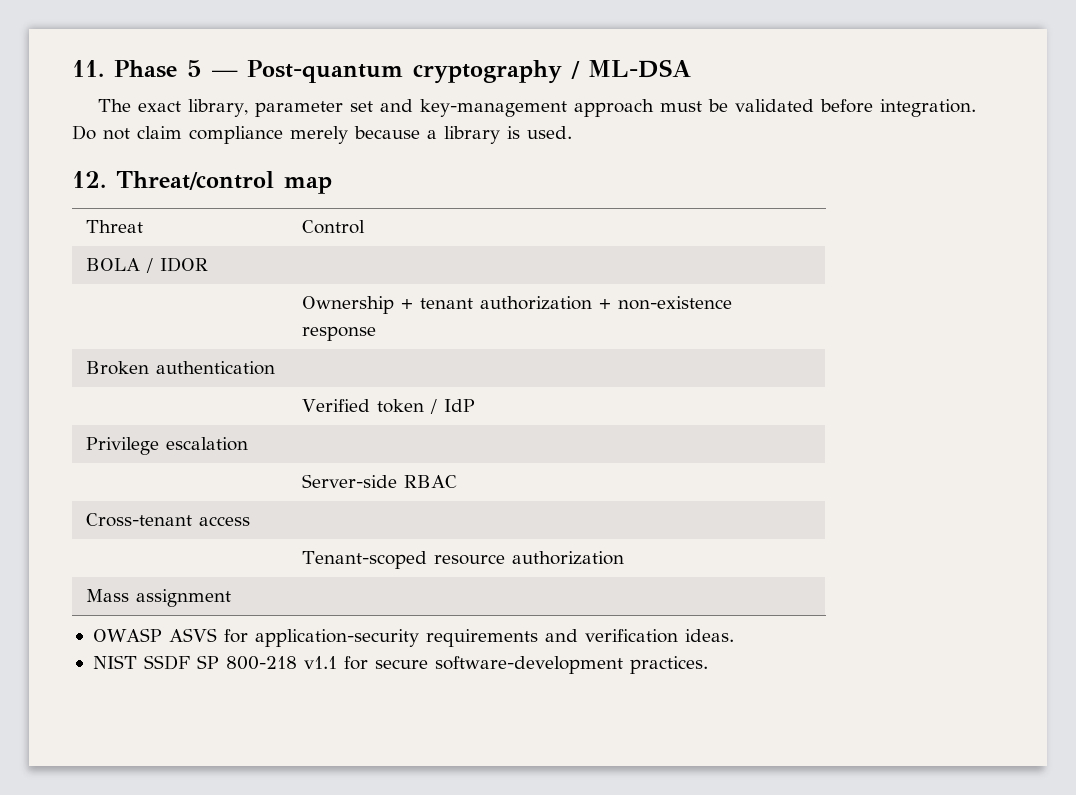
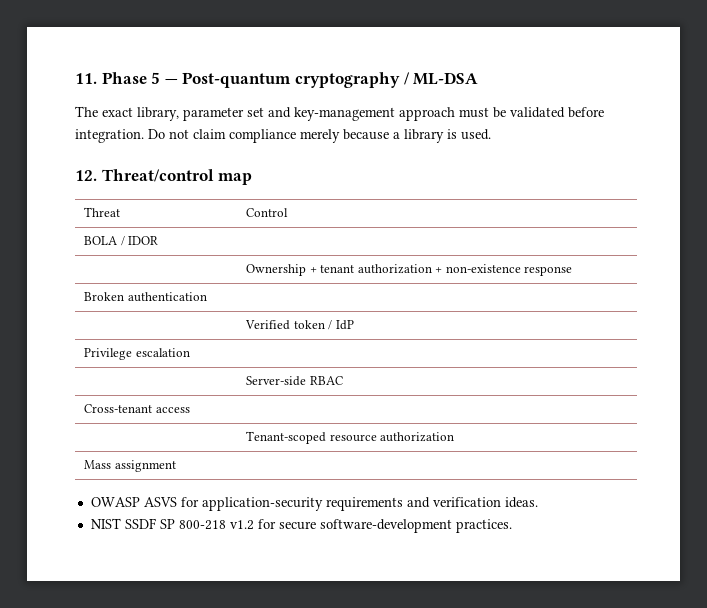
- NIST SSDF SP 800-218 v1.1 for secure software-development practices.
+ NIST SSDF SP 800-218 v1.2 for secure software-development practices.

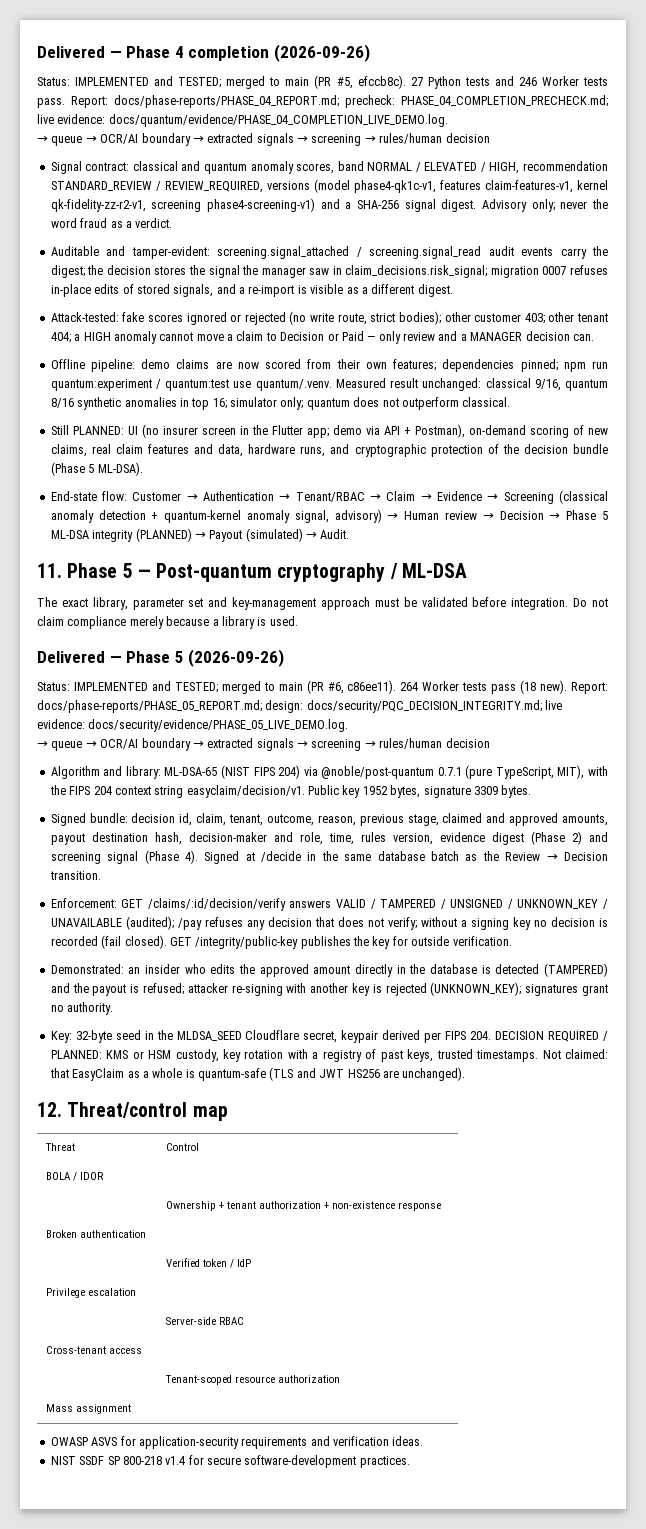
+ Delivered — Phase 4 completion (2026-09-26)
+ Status: IMPLEMENTED and TESTED; merged to main (PR #5, efccb8c). 27 Python tests and 246 Worker tests pass. Report: docs/phase-reports/PHASE_04_REPORT.md; precheck: PHASE_04_COMPLETION_PRECHECK.md; live evidence: docs/quantum/evidence/PHASE_04_COMPLETION_LIVE_DEMO.log.
+ → queue → OCR/AI boundary → extracted signals → screening → rules/human decision
+ Signal contract: classical and quantum anomaly scores, band NORMAL / ELEVATED / HIGH, recommendation STANDARD_REVIEW / REVIEW_REQUIRED, versions (model phase4-qk1c-v1, features claim-features-v1, kernel qk-fidelity-zz-r2-v1, screening phase4-screening-v1) and a SHA-256 signal digest. Advisory only; never the word fraud as a verdict.
+ Auditable and tamper-evident: screening.signal_attached / screening.signal_read audit events carry the digest; the decision stores the signal the manager saw in claim_decisions.risk_signal; migration 0007 refuses in-place edits of stored signals, and a re-import is visible as a different digest.
+ Attack-tested: fake scores ignored or rejected (no write route, strict bodies); other customer 403; other tenant 404; a HIGH anomaly cannot move a claim to Decision or Paid — only review and a MANAGER decision can.
+ Offline pipeline: demo claims are now scored from their own features; dependencies pinned; npm run quantum:experiment / quantum:test use quantum/.venv. Measured result unchanged: classical 9/16, quantum 8/16 synthetic anomalies in top 16; simulator only; quantum does not outperform classical.
+ Still PLANNED: UI (no insurer screen in the Flutter app; demo via API + Postman), on-demand scoring of new claims, real claim features and data, hardware runs, and cryptographic protection of the decision bundle (Phase 5 ML-DSA).
+ End-state flow: Customer → Authentication → Tenant/RBAC → Claim → Evidence → Screening (classical anomaly detection + quantum-kernel anomaly signal, advisory) → Human review → Decision → Phase 5 ML-DSA integrity (PLANNED) → Payout (simulated) → Audit.
+ Delivered — Phase 5 (2026-09-26)
+ Status: IMPLEMENTED and TESTED; merged to main (PR #6, c86ee11). 264 Worker tests pass (18 new). Report: docs/phase-reports/PHASE_05_REPORT.md; design: docs/security/PQC_DECISION_INTEGRITY.md; live evidence: docs/security/evidence/PHASE_05_LIVE_DEMO.log.
+ → queue → OCR/AI boundary → extracted signals → screening → rules/human decision
+ Algorithm and library: ML-DSA-65 (NIST FIPS 204) via @noble/post-quantum 0.7.1 (pure TypeScript, MIT), with the FIPS 204 context string easyclaim/decision/v1. Public key 1952 bytes, signature 3309 bytes.
+ Signed bundle: decision id, claim, tenant, outcome, reason, previous stage, claimed and approved amounts, payout destination hash, decision-maker and role, time, rules version, evidence digest (Phase 2) and screening signal (Phase 4). Signed at /decide in the same database batch as the Review → Decision transition.
+ Enforcement: GET /claims/:id/decision/verify answers VALID / TAMPERED / UNSIGNED / UNKNOWN_KEY / UNAVAILABLE (audited); /pay refuses any decision that does not verify; without a signing key no decision is recorded (fail closed). GET /integrity/public-key publishes the key for outside verification.
+ Demonstrated: an insider who edits the approved amount directly in the database is detected (TAMPERED) and the payout is refused; attacker re-signing with another key is rejected (UNKNOWN_KEY); signatures grant no authority.
+ Key: 32-byte seed in the MLDSA_SEED Cloudflare secret, keypair derived per FIPS 204. DECISION REQUIRED / PLANNED: KMS or HSM custody, key rotation with a registry of past keys, trusted timestamps. Not claimed: that EasyClaim as a whole is quantum-safe (TLS and JWT HS256 are unchanged).
- NIST SSDF SP 800-218 v1.2 for secure software-development practices.
+ NIST SSDF SP 800-218 v1.4 for secure software-development practices.

